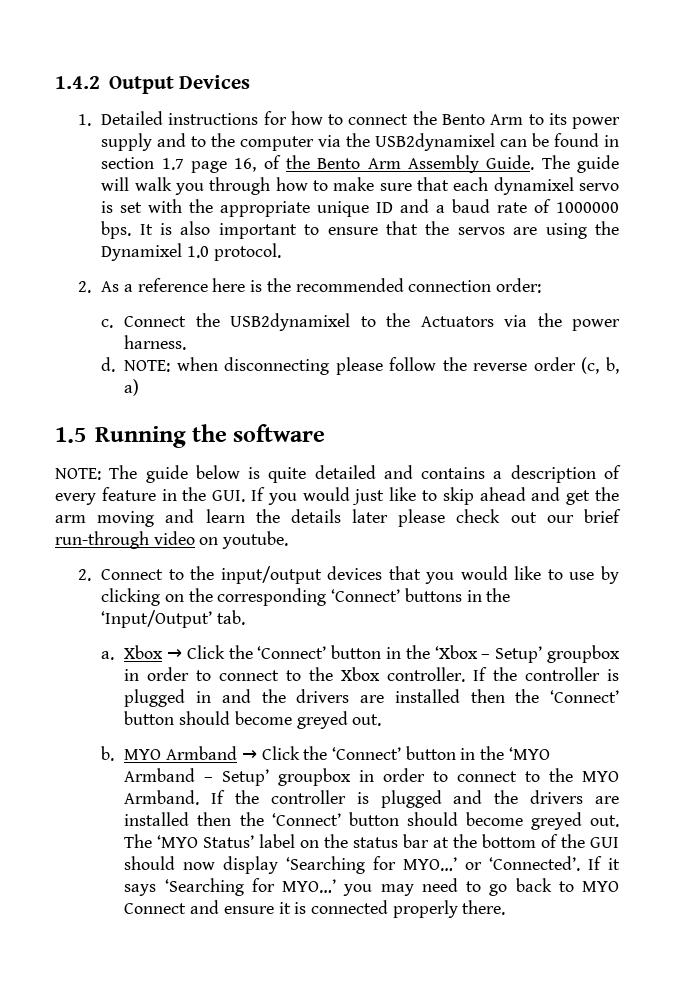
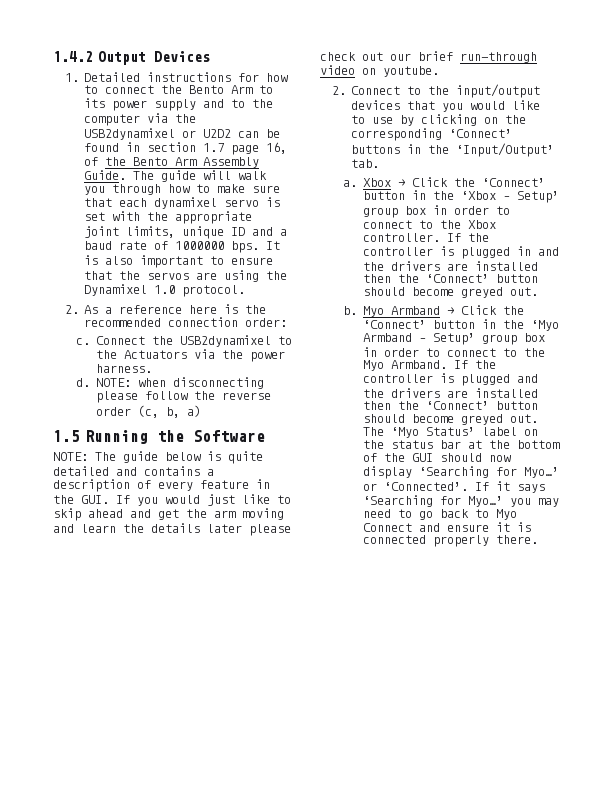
- 1. Detailed instructions for how to connect the Bento Arm to its power supply and to the computer via the USB2dynamixel can be found in section 1.7 page 16, of the Bento Arm Assembly Guide.
+ 1. Detailed instructions for how to connect the Bento Arm to its power supply and to the computer via the USB2dynamixel or U2D2 can be found in section 1.7 page 16, of the Bento Arm Assembly Guide.
- The guide will walk you through how to make sure that each dynamixel servo is set with the appropriate unique ID and a baud rate of 1000000 bps.
+ The guide will walk you through how to make sure that each dynamixel servo is set with the appropriate joint limits, unique ID and a baud rate of 1000000 bps.
- 1.5 Running the software
+ 1.5 Running the Software
- Xbox → Click the ‘Connect’ button in the ‘Xbox – Setup’ groupbox in order to connect to the Xbox controller.
+ Xbox → Click the ‘Connect’ button in the ‘Xbox – Setup’ group box in order to connect to the Xbox controller.
- MYO Armband → Click the ‘Connect’ button in the ‘MYO Armband – Setup’ groupbox in order to connect to the MYO Armband.
+ Myo Armband → Click the ‘Connect’ button in the ‘Myo Armband – Setup’ group box in order to connect to the Myo Armband.
- The ‘MYO Status’ label on the status bar at the bottom of the GUI should now display ‘Searching for MYO…’ or ‘Connected’.
+ The ‘Myo Status’ label on the status bar at the bottom of the GUI should now display ‘Searching for Myo…’ or ‘Connected’.
- If it says ‘Searching for MYO…’ you may need to go back to MYO Connect and ensure it is connected properly there.
+ If it says ‘Searching for Myo…’ you may need to go back to Myo Connect and ensure it is connected properly there.

